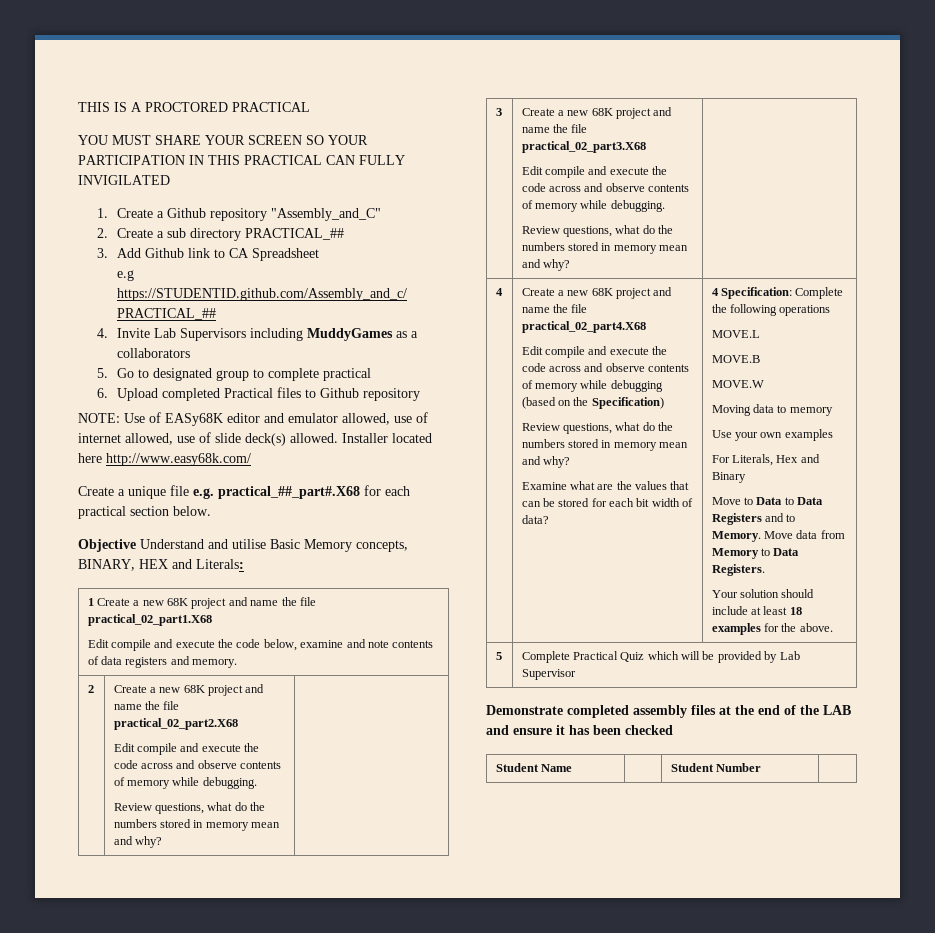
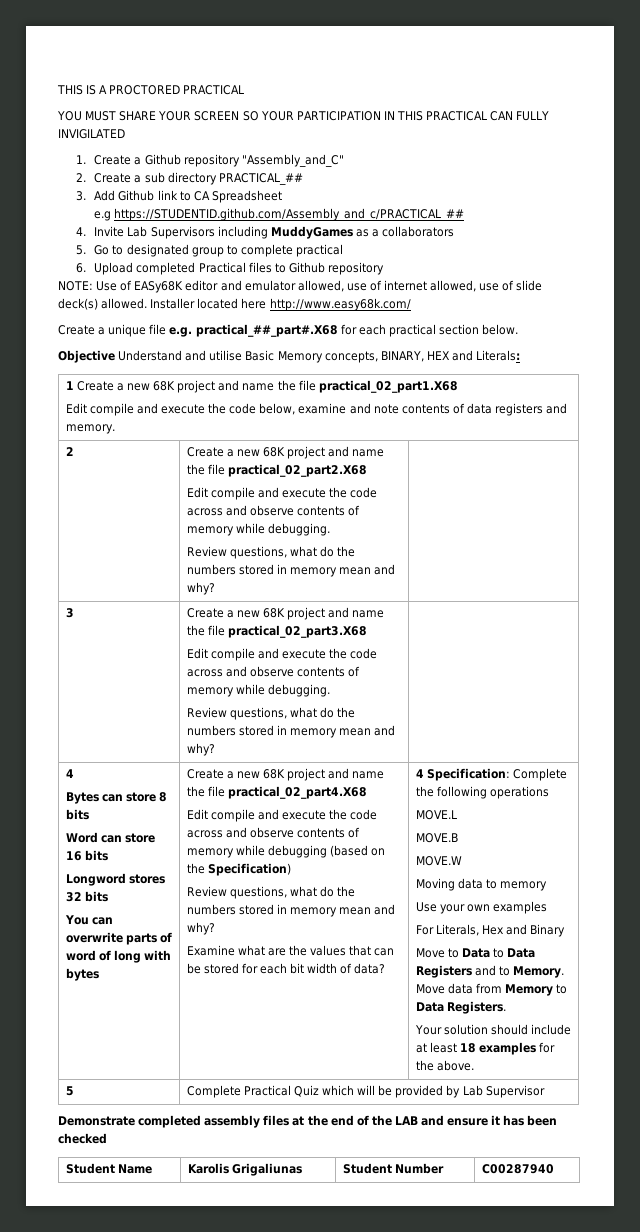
+ Bytes can store 8 bits
+ Word can store 16 bits
+ Longword stores 32 bits
+ You can overwrite parts of word of long with bytes
- Student Name | | Student Number |
+ Student Name | Karolis Grigaliunas | Student Number | C00287940

